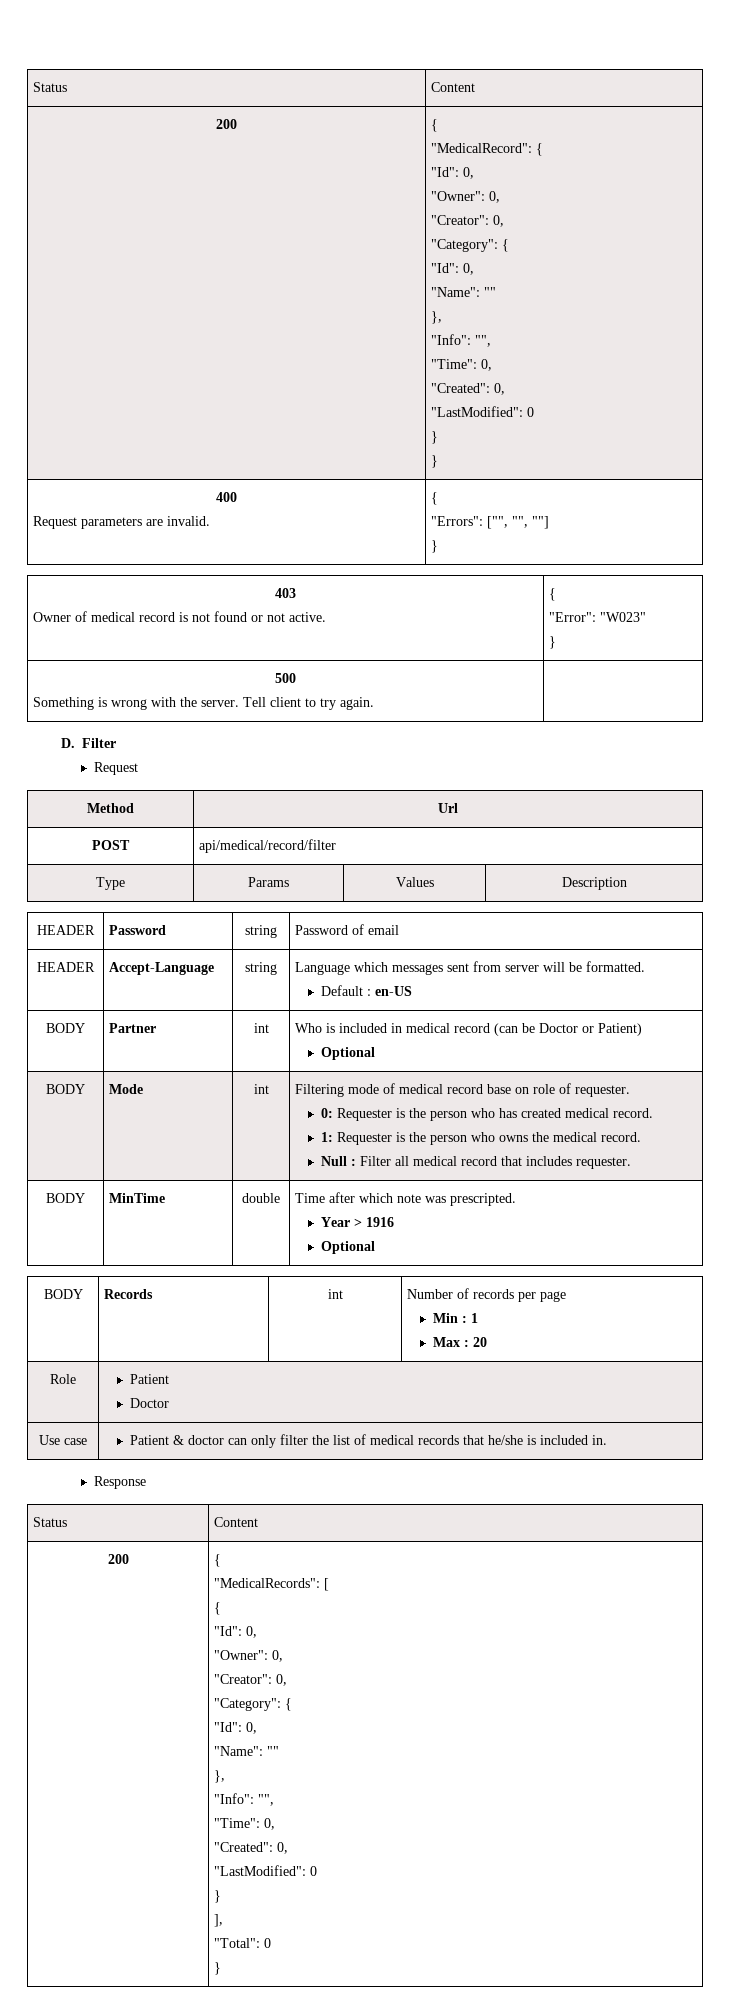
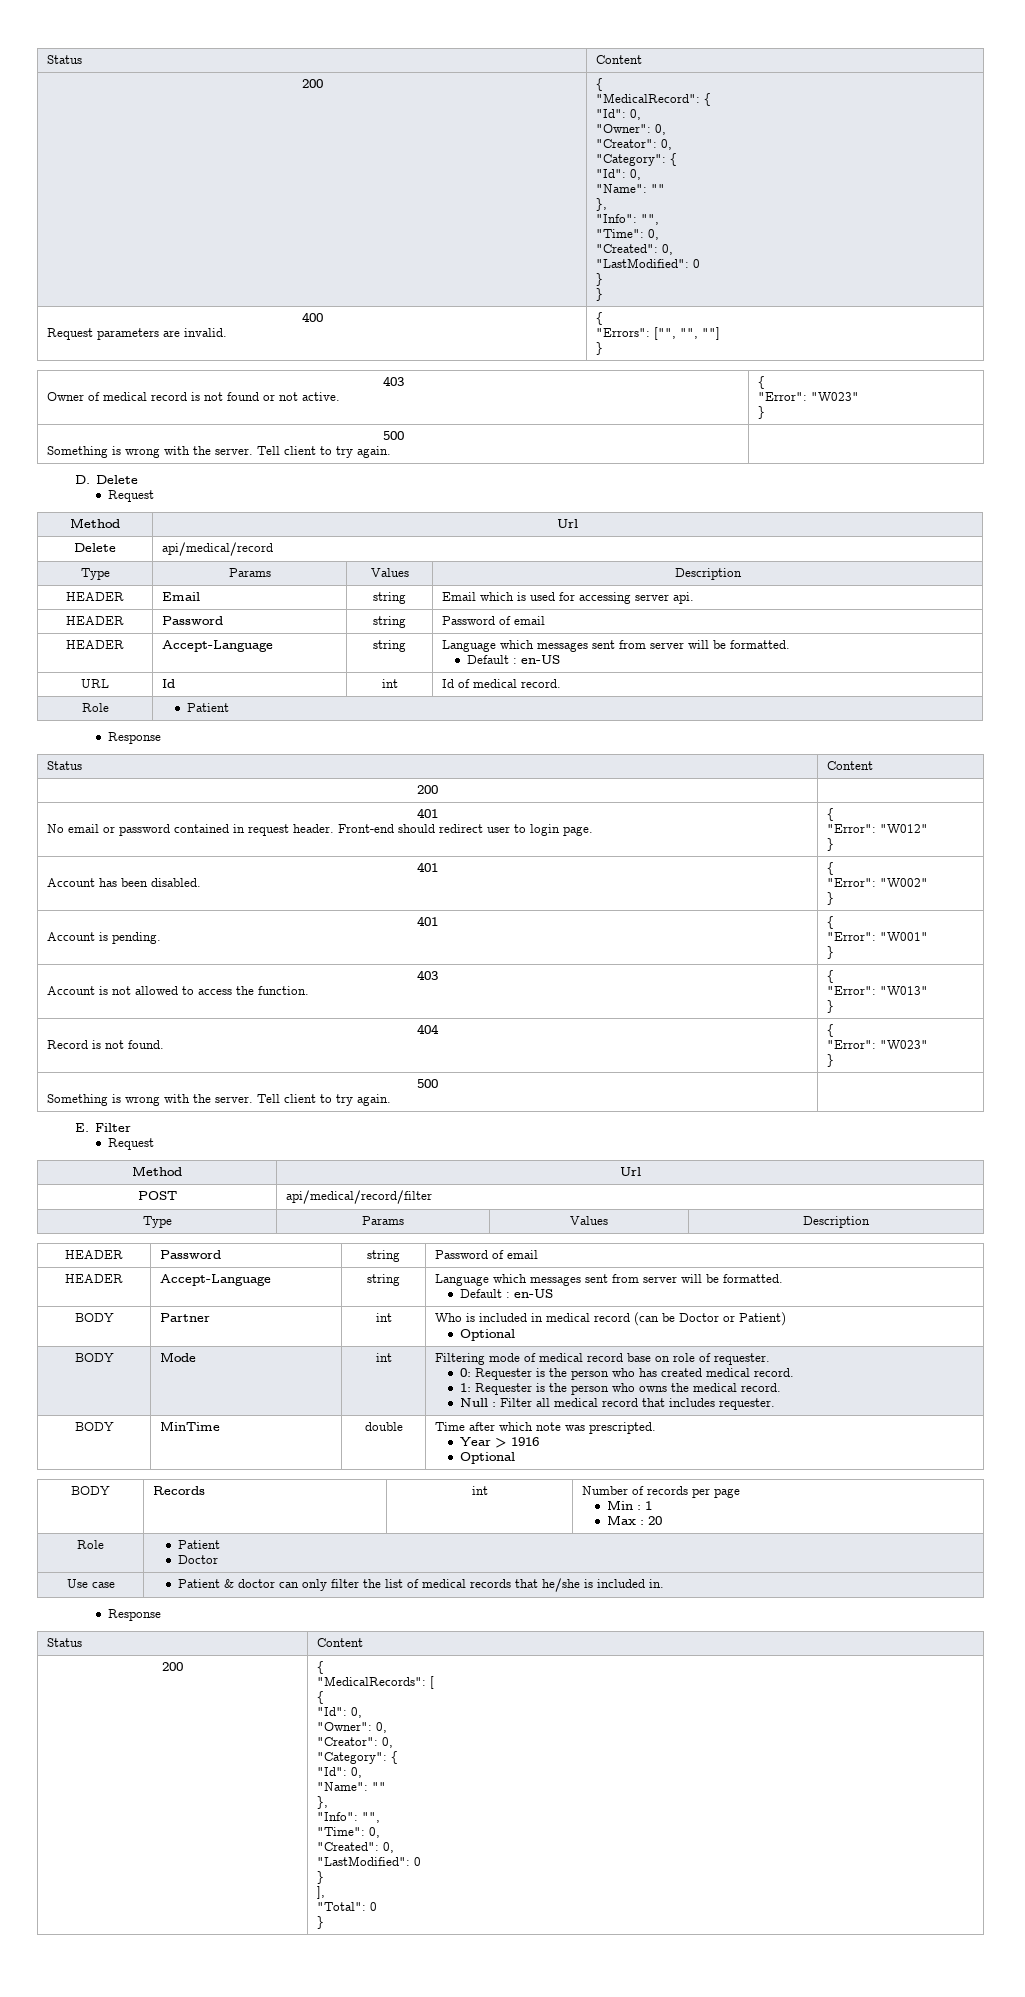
- D. Filter
+ D. Delete
+ Request
+ Method | Url
+ Delete | api/medical/record
+ Type | Params | Values | Description
+ HEADER | Email | string | Email which is used for accessing server api.
+ HEADER | Password | string | Password of email
+ HEADER | Accept-Language | string | Language which messages sent from server will be formatted.
+ Default : en-US
+ URL | Id | int | Id of medical record.
+ Role | Patient
+ Response
+ Status | Content
+ 200 |
+ 401
+ No email or password contained in request header. Front-end should redirect user to login page. | {
+ "Error": "W012"
+ }
+ 401
+ Account has been disabled. | {
+ "Error": "W002"
+ }
+ 401
+ Account is pending. | {
+ "Error": "W001"
+ }
+ 403
+ Account is not allowed to access the function. | {
+ "Error": "W013"
+ }
+ 404
+ Record is not found. | {
+ "Error": "W023"
+ }
+ 500
+ Something is wrong with the server. Tell client to try again. |
+ E. Filter

